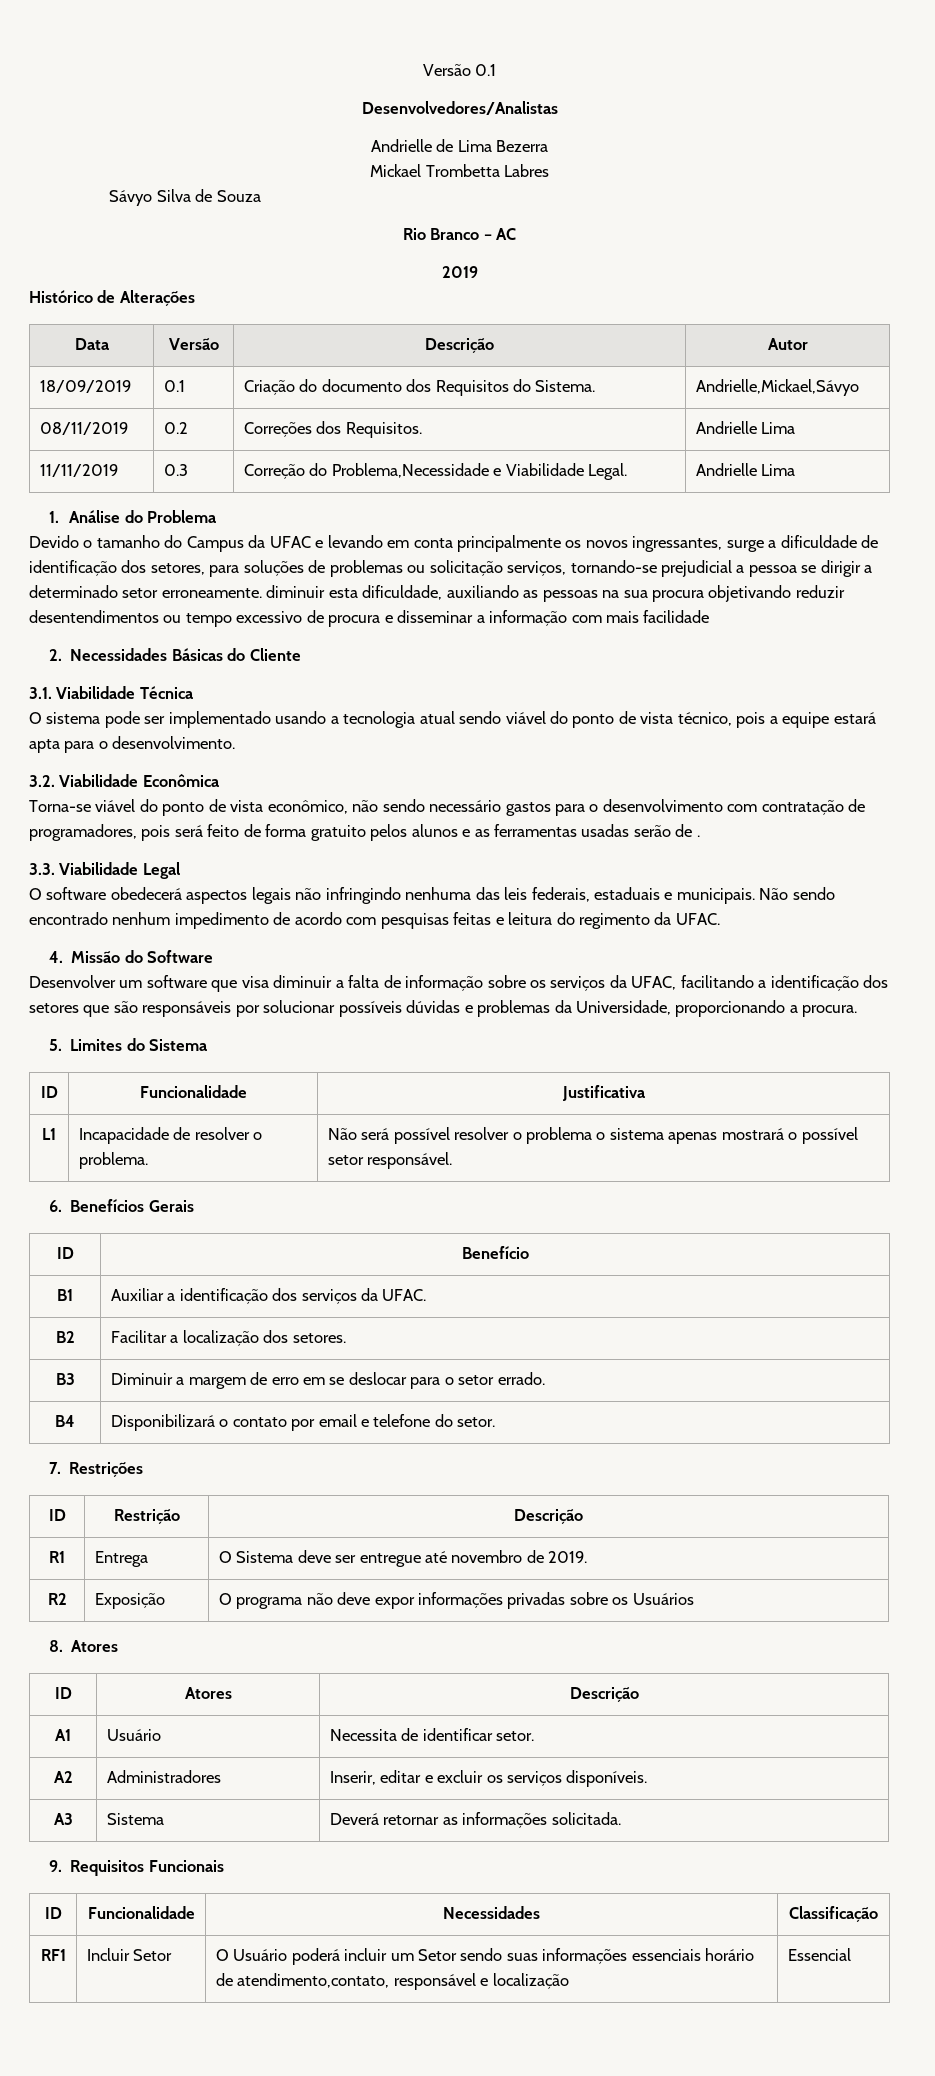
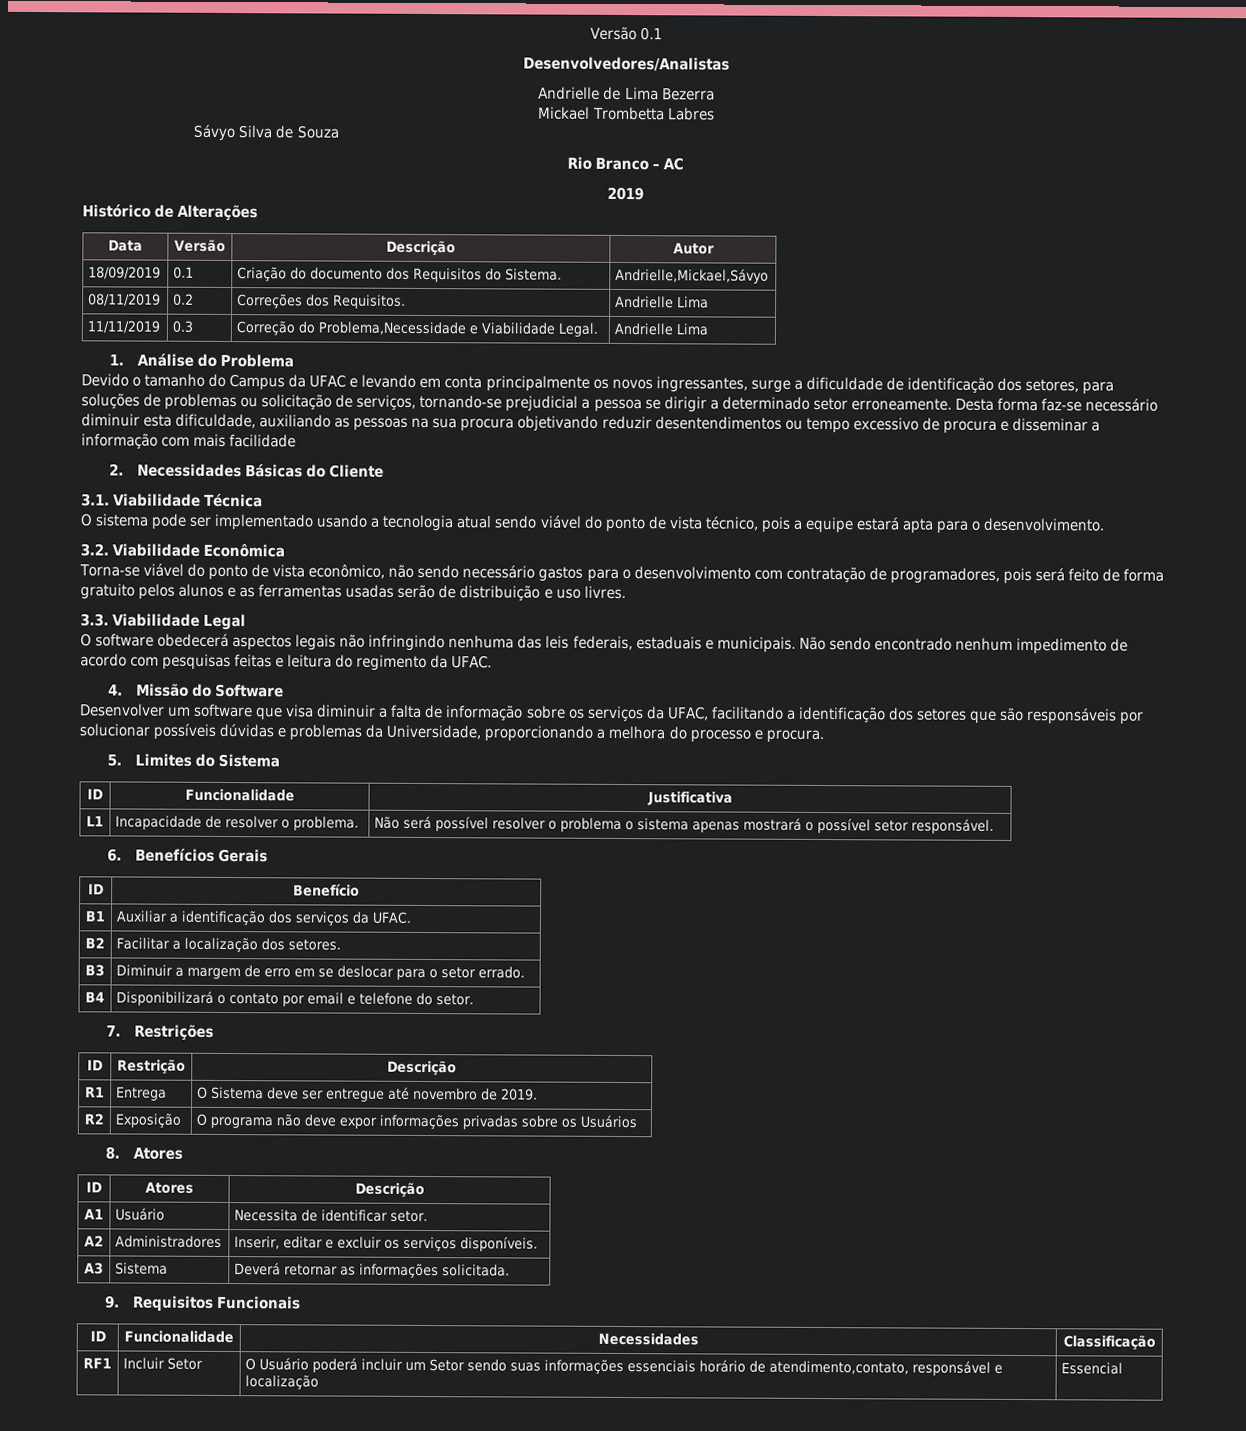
- Devido o tamanho do Campus da UFAC e levando em conta principalmente os novos ingressantes, surge a dificuldade de identificação dos setores, para soluções de problemas ou solicitação serviços, tornando-se prejudicial a pessoa se dirigir a determinado setor erroneamente. diminuir esta dificuldade, auxiliando as pessoas na sua procura objetivando reduzir desentendimentos ou tempo excessivo de procura e disseminar a informação com mais facilidade
+ Devido o tamanho do Campus da UFAC e levando em conta principalmente os novos ingressantes, surge a dificuldade de identificação dos setores, para soluções de problemas ou solicitação de serviços, tornando-se prejudicial a pessoa se dirigir a determinado setor erroneamente. Desta forma faz-se necessário diminuir esta dificuldade, auxiliando as pessoas na sua procura objetivando reduzir desentendimentos ou tempo excessivo de procura e disseminar a informação com mais facilidade
- Torna-se viável do ponto de vista econômico, não sendo necessário gastos para o desenvolvimento com contratação de programadores, pois será feito de forma gratuito pelos alunos e as ferramentas usadas serão de .
+ Torna-se viável do ponto de vista econômico, não sendo necessário gastos para o desenvolvimento com contratação de programadores, pois será feito de forma gratuito pelos alunos e as ferramentas usadas serão de distribuição e uso livres.
- Desenvolver um software que visa diminuir a falta de informação sobre os serviços da UFAC, facilitando a identificação dos setores que são responsáveis por solucionar possíveis dúvidas e problemas da Universidade, proporcionando a procura.
+ Desenvolver um software que visa diminuir a falta de informação sobre os serviços da UFAC, facilitando a identificação dos setores que são responsáveis por solucionar possíveis dúvidas e problemas da Universidade, proporcionando a melhora do processo e procura.

